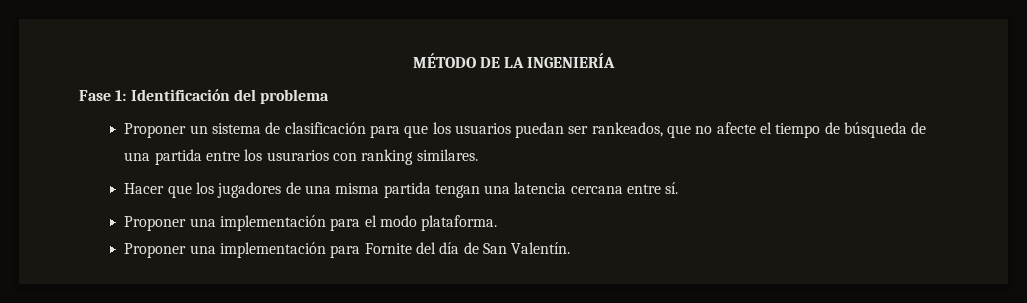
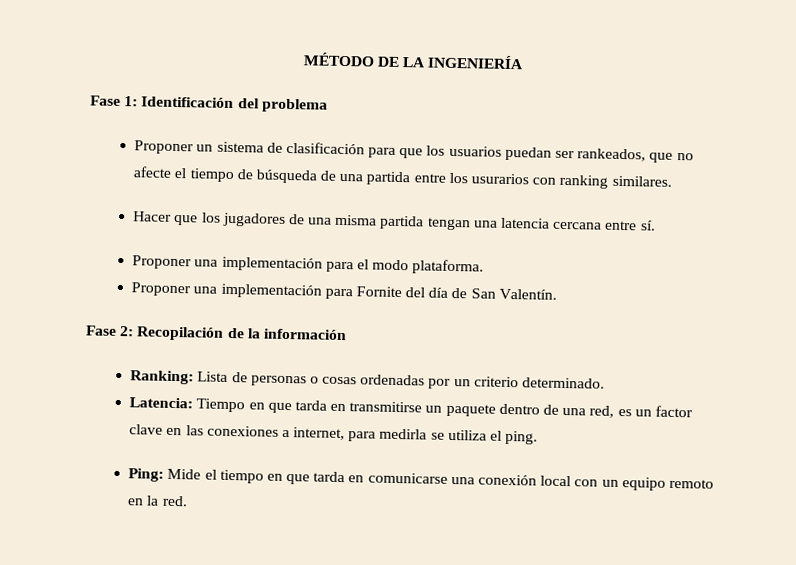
+ Fase 2: Recopilación de la información
+ Ranking: Lista de personas o cosas ordenadas por un criterio determinado.
+ Latencia: Tiempo en que tarda en transmitirse un paquete dentro de una red, es un factor clave en las conexiones a internet, para medirla se utiliza el ping.
+ Ping: Mide el tiempo en que tarda en comunicarse una conexión local con un equipo remoto en la red.

